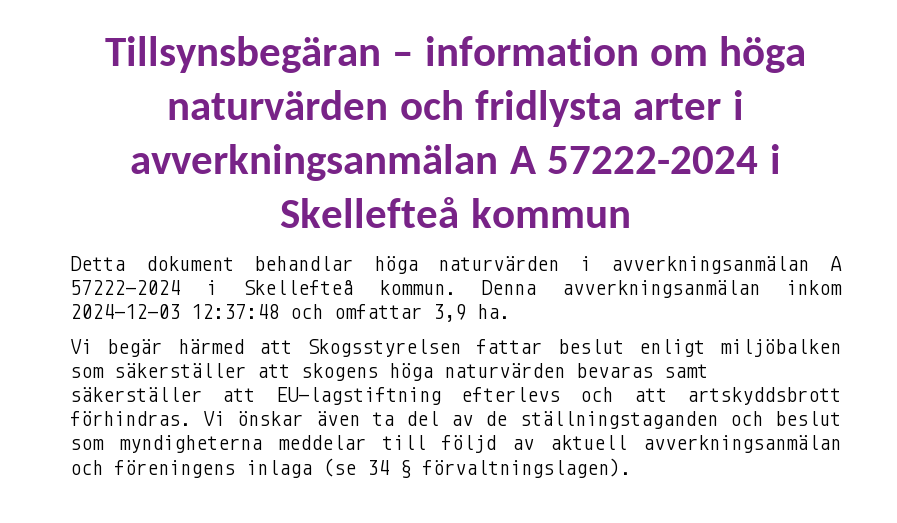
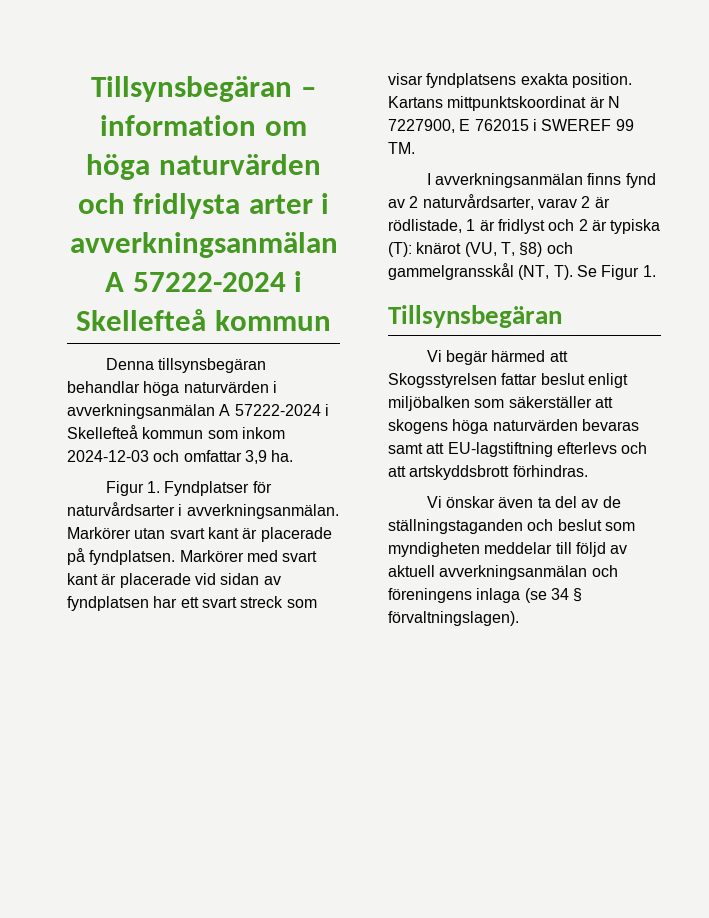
- Detta dokument behandlar höga naturvärden i avverkningsanmälan A 57222-2024 i Skellefteå kommun. Denna avverkningsanmälan inkom 2024-12-03 12:37:48 och omfattar 3,9 ha.
+ Denna tillsynsbegäran behandlar höga naturvärden i avverkningsanmälan A 57222-2024 i Skellefteå kommun som inkom 2024-12-03 och omfattar 3,9 ha.
+ Figur 1. Fyndplatser för naturvårdsarter i avverkningsanmälan. Markörer utan svart kant är placerade på fyndplatsen. Markörer med svart kant är placerade vid sidan av fyndplatsen har ett svart streck som visar fyndplatsens exakta position. Kartans mittpunktskoordinat är N 7227900, E 762015 i SWEREF 99 TM.
+ I avverkningsanmälan finns fynd av 2 naturvårdsarter, varav 2 är rödlistade, 1 är fridlyst och 2 är typiska (T): knärot (VU, T, §8) och gammelgransskål (NT, T). Se Figur 1.
+ Tillsynsbegäran
- Vi begär härmed att Skogsstyrelsen fattar beslut enligt miljöbalken som säkerställer att skogens höga naturvärden bevaras samt säkerställer att EU-lagstiftning efterlevs och att artskyddsbrott förhindras. Vi önskar även ta del av de ställningstaganden och beslut som myndigheterna meddelar till följd av aktuell avverkningsanmälan och föreningens inlaga (se 34 § förvaltningslagen).
+ Vi begär härmed att Skogsstyrelsen fattar beslut enligt miljöbalken som säkerställer att skogens höga naturvärden bevaras samt att EU-lagstiftning efterlevs och att artskyddsbrott förhindras.
+ Vi önskar även ta del av de ställningstaganden och beslut som myndigheten meddelar till följd av aktuell avverkningsanmälan och föreningens inlaga (se 34 § förvaltningslagen).

